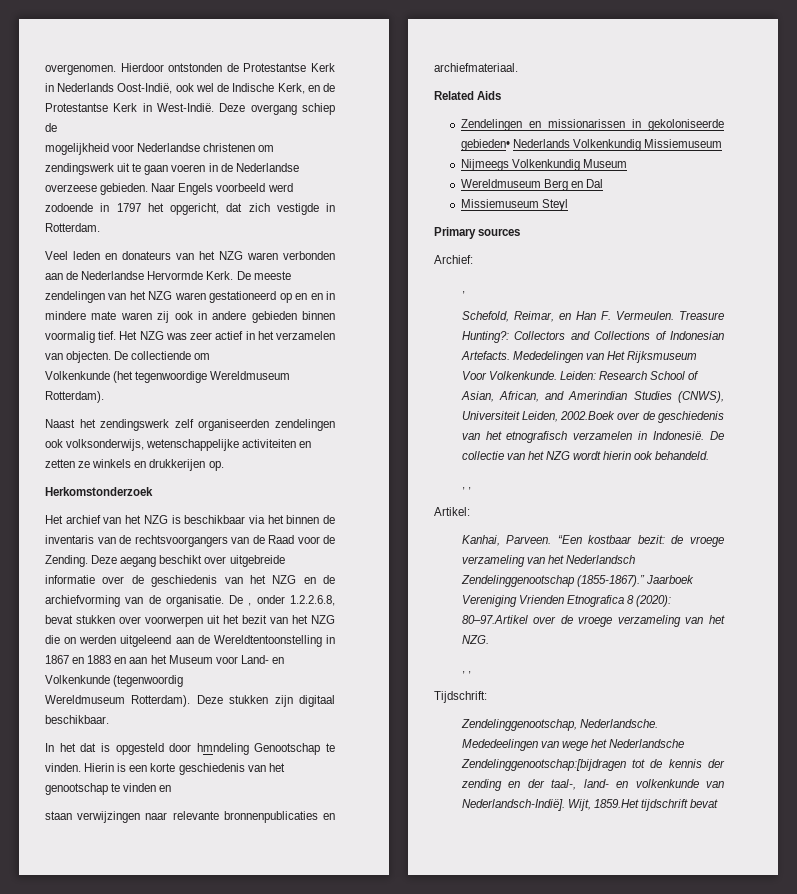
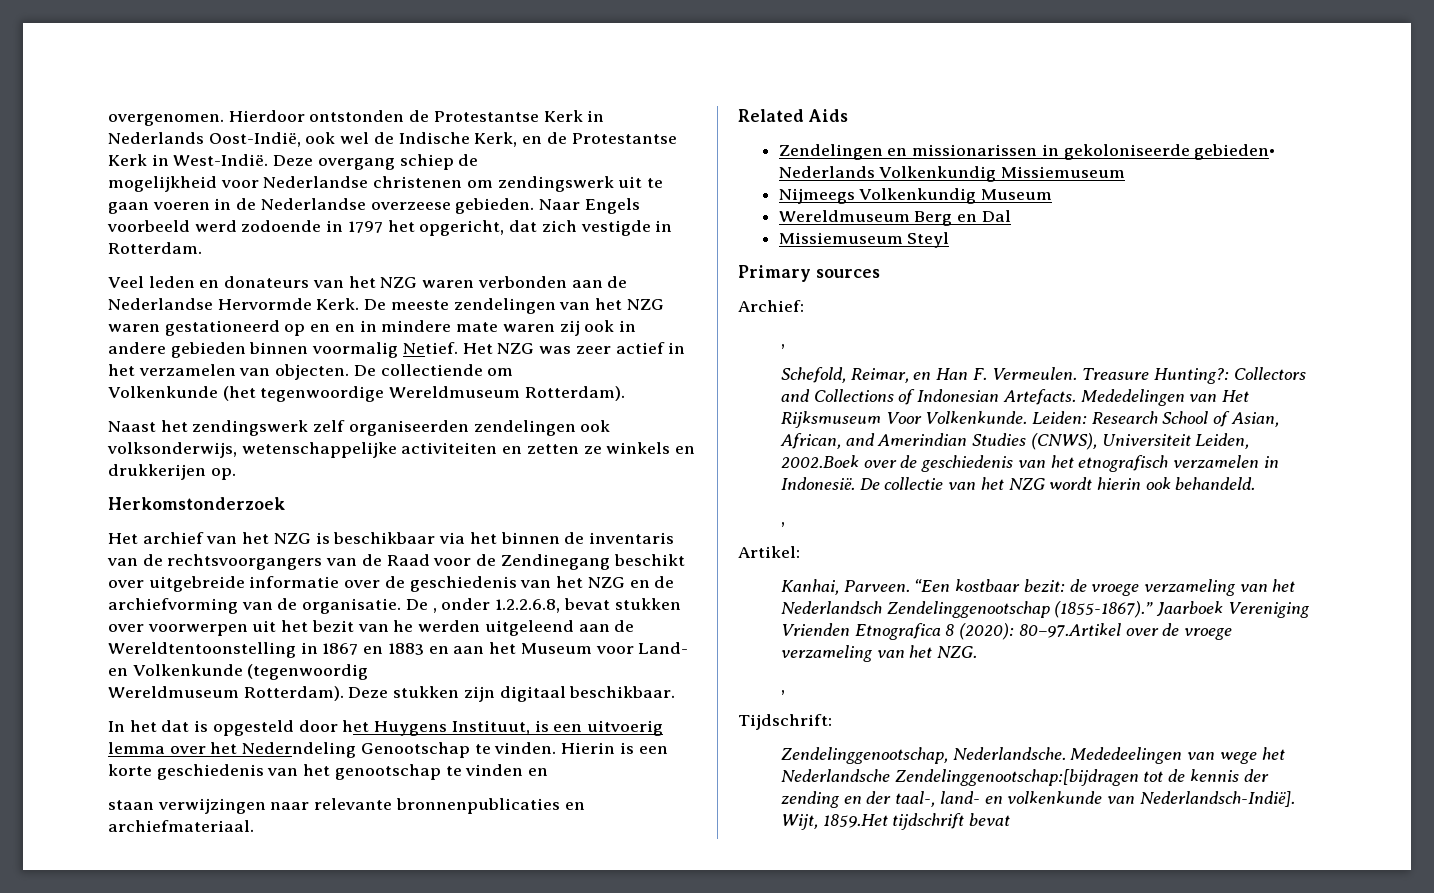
- De meeste zendelingen van het NZG waren gestationeerd op en en in mindere mate waren zij ook in andere gebieden binnen voormalig tief.
+ De meeste zendelingen van het NZG waren gestationeerd op en en in mindere mate waren zij ook in andere gebieden binnen voormalig Netief.
- Het archief van het NZG is beschikbaar via het binnen de inventaris van de rechtsvoorgangers van de Raad voor de Zending. Deze aegang beschikt over uitgebreide informatie over de geschiedenis van het NZG en de archiefvorming van de organisatie.
+ Het archief van het NZG is beschikbaar via het binnen de inventaris van de rechtsvoorgangers van de Raad voor de Zendinegang beschikt over uitgebreide informatie over de geschiedenis van het NZG en de archiefvorming van de organisatie.
- De , onder 1.2.2.6.8, bevat stukken over voorwerpen uit het bezit van het NZG die on werden uitgeleend aan de Wereldtentoonstelling in 1867 en 1883 en aan het Museum voor Land- en Volkenkunde (tegenwoordig
+ De , onder 1.2.2.6.8, bevat stukken over voorwerpen uit het bezit van he werden uitgeleend aan de Wereldtentoonstelling in 1867 en 1883 en aan het Museum voor Land- en Volkenkunde (tegenwoordig
- In het dat is opgesteld door hmndeling Genootschap te vinden.
+ In het dat is opgesteld door het Huygens Instituut, is een uitvoerig lemma over het Nederndeling Genootschap te vinden.
  De collectie van het NZG wordt hierin ook behandeld.
- , ,
+ ,
  Jaarboek Vereniging Vrienden Etnografica 8 (2020): 80–97.Artikel over de vroege verzameling van het NZG.
- , ,
+ ,

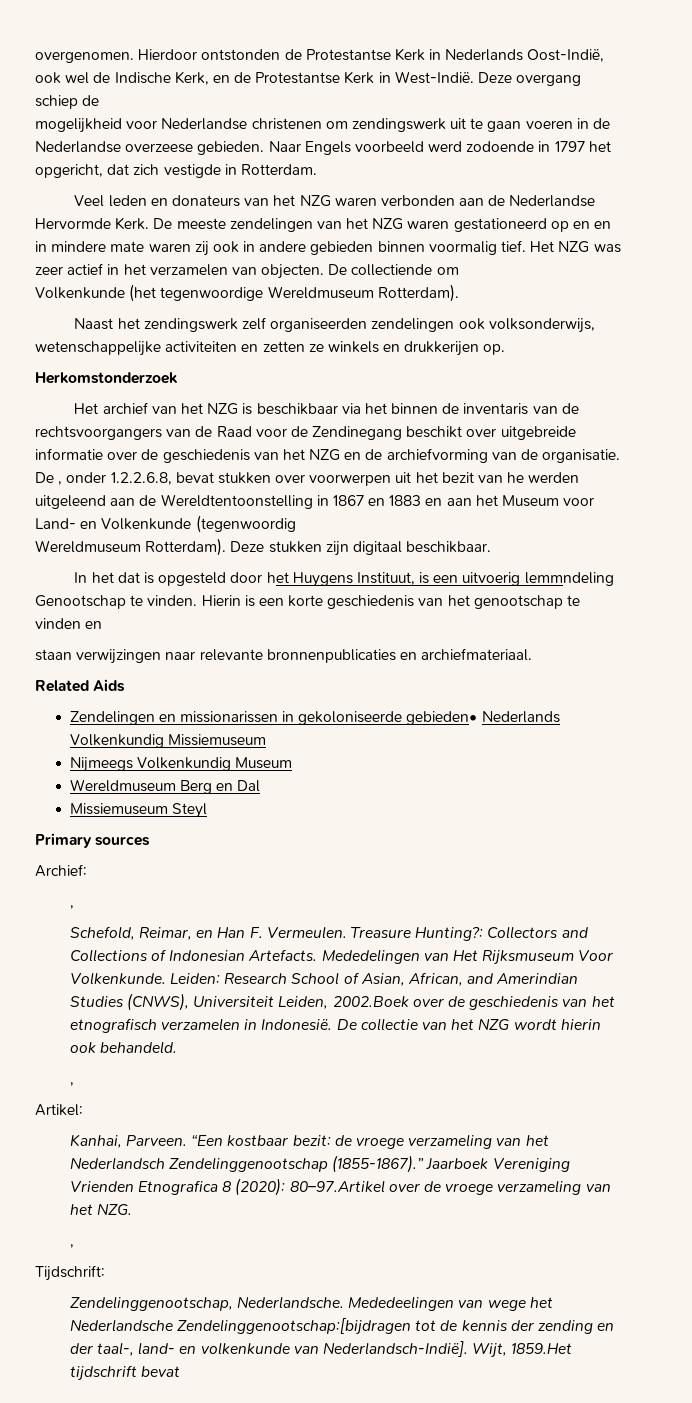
- De meeste zendelingen van het NZG waren gestationeerd op en en in mindere mate waren zij ook in andere gebieden binnen voormalig Netief.
+ De meeste zendelingen van het NZG waren gestationeerd op en en in mindere mate waren zij ook in andere gebieden binnen voormalig tief.
- In het dat is opgesteld door het Huygens Instituut, is een uitvoerig lemma over het Nederndeling Genootschap te vinden.
+ In het dat is opgesteld door het Huygens Instituut, is een uitvoerig lemmndeling Genootschap te vinden.

